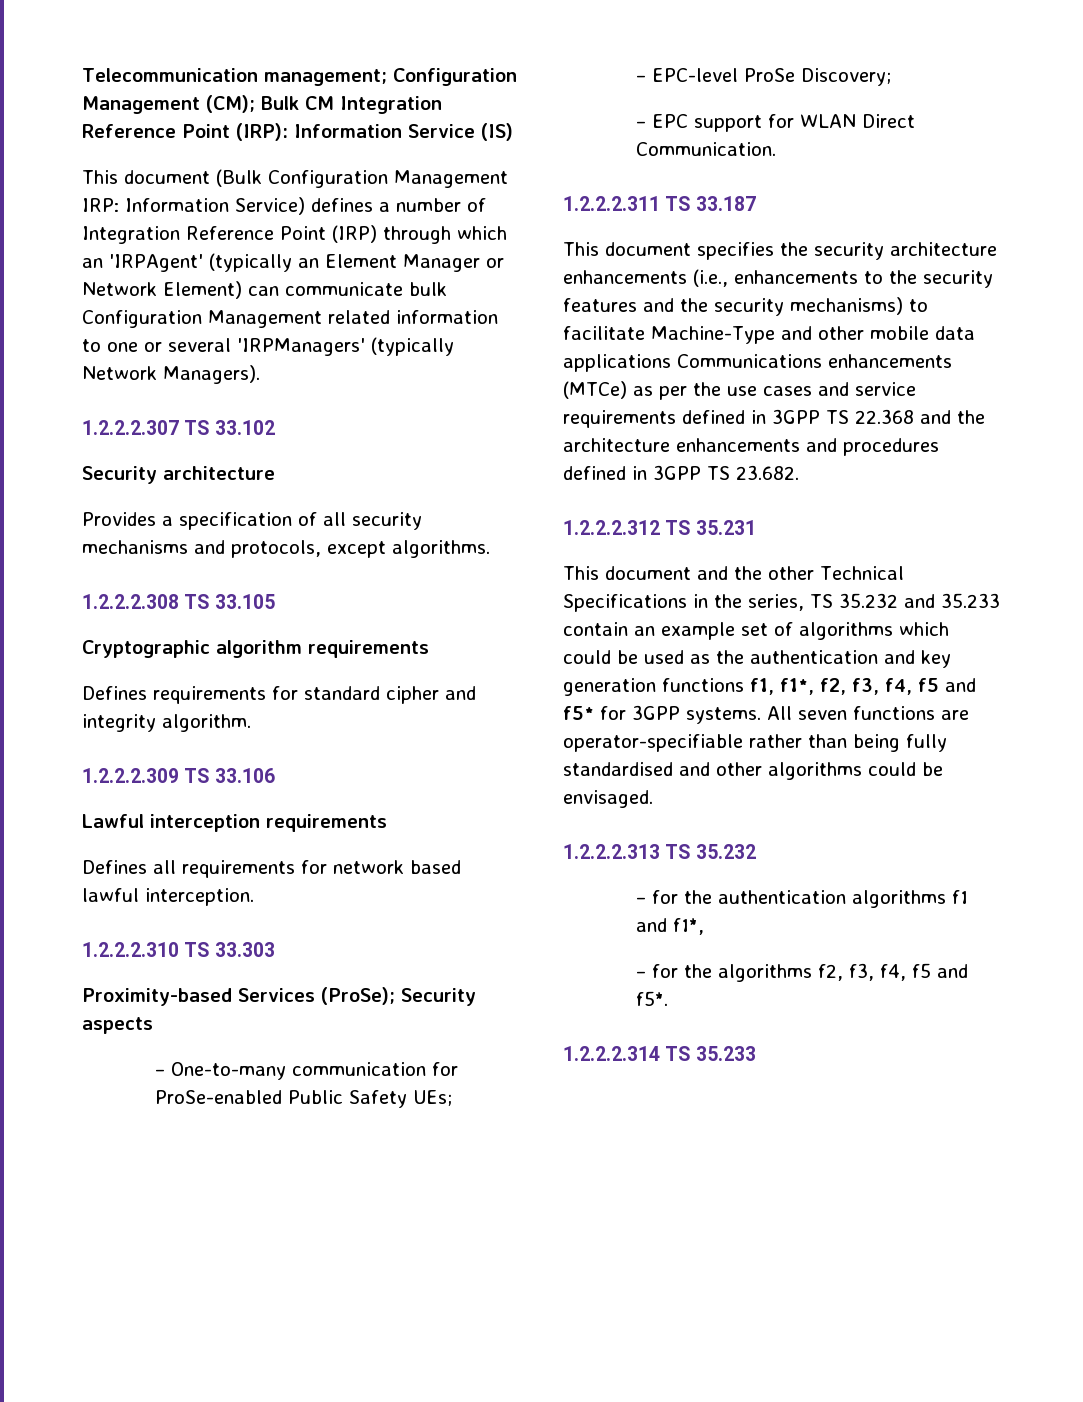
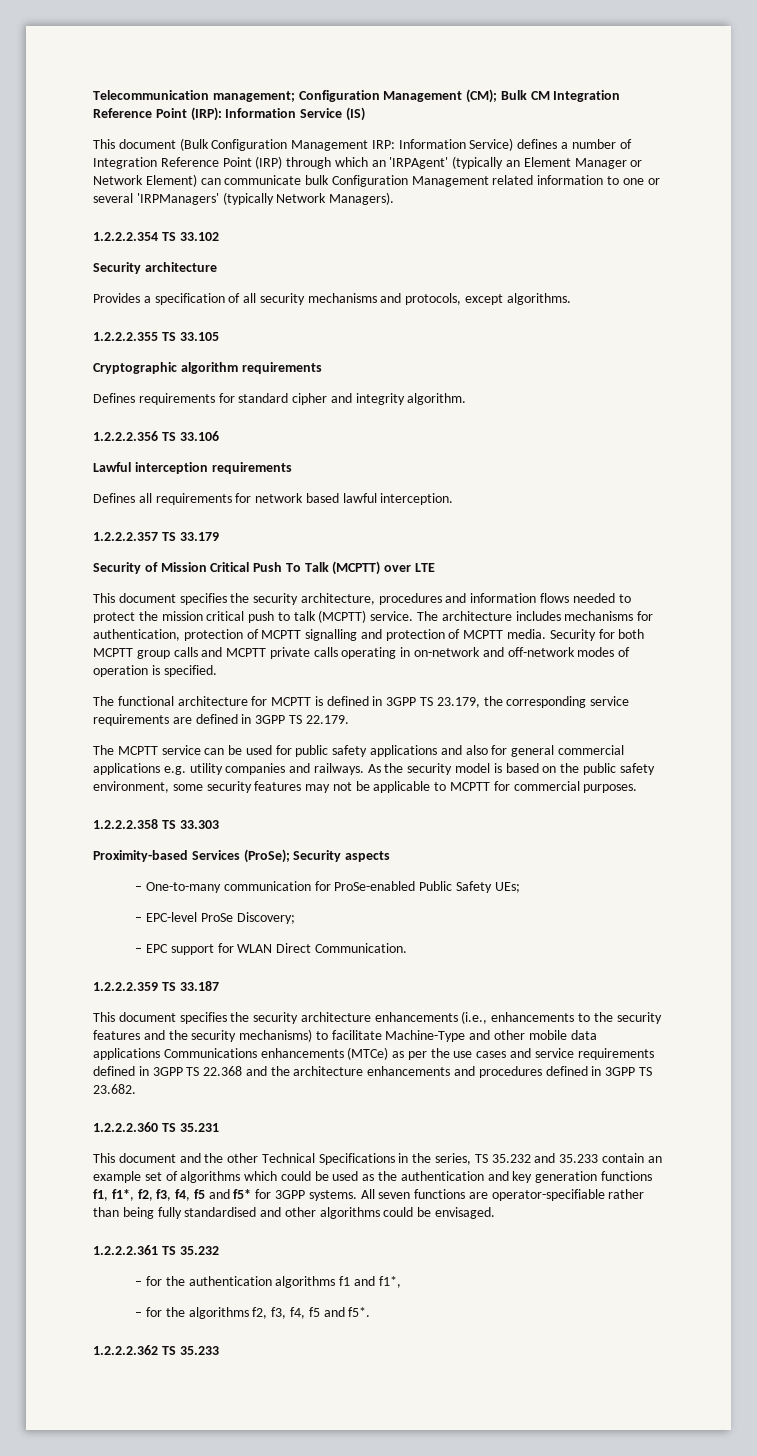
- 1.2.2.2.307 TS 33.102
+ 1.2.2.2.354 TS 33.102
- 1.2.2.2.308 TS 33.105
+ 1.2.2.2.355 TS 33.105
- 1.2.2.2.309 TS 33.106
+ 1.2.2.2.356 TS 33.106
- 1.2.2.2.310 TS 33.303
+ 1.2.2.2.357 TS 33.179
+ Security of Mission Critical Push To Talk (MCPTT) over LTE
+ This document specifies the security architecture, procedures and information flows needed to protect the mission critical push to talk (MCPTT) service. The architecture includes mechanisms for authentication, protection of MCPTT signalling and protection of MCPTT media. Security for both MCPTT group calls and MCPTT private calls operating in on-network and off-network modes of operation is specified.
+ The functional architecture for MCPTT is defined in 3GPP TS 23.179, the corresponding service requirements are defined in 3GPP TS 22.179.
+ The MCPTT service can be used for public safety applications and also for general commercial applications e.g. utility companies and railways. As the security model is based on the public safety environment, some security features may not be applicable to MCPTT for commercial purposes.
+ 1.2.2.2.358 TS 33.303
- 1.2.2.2.311 TS 33.187
+ 1.2.2.2.359 TS 33.187
- 1.2.2.2.312 TS 35.231
+ 1.2.2.2.360 TS 35.231
- 1.2.2.2.313 TS 35.232
+ 1.2.2.2.361 TS 35.232
- 1.2.2.2.314 TS 35.233
+ 1.2.2.2.362 TS 35.233

